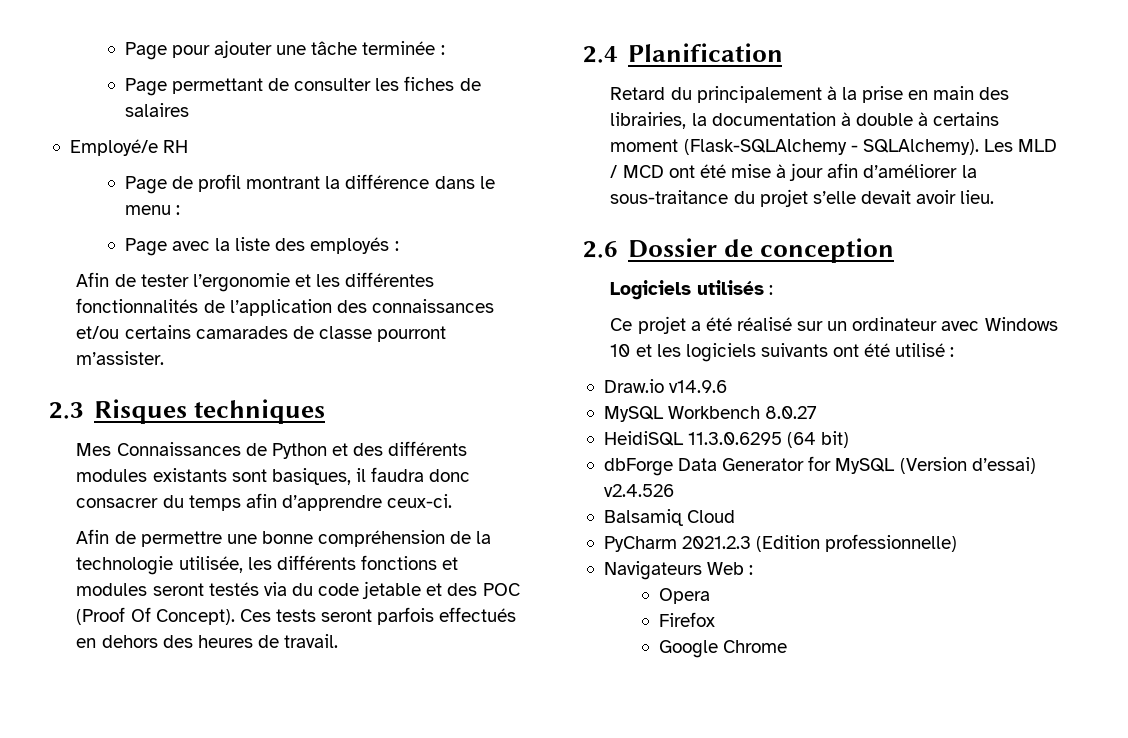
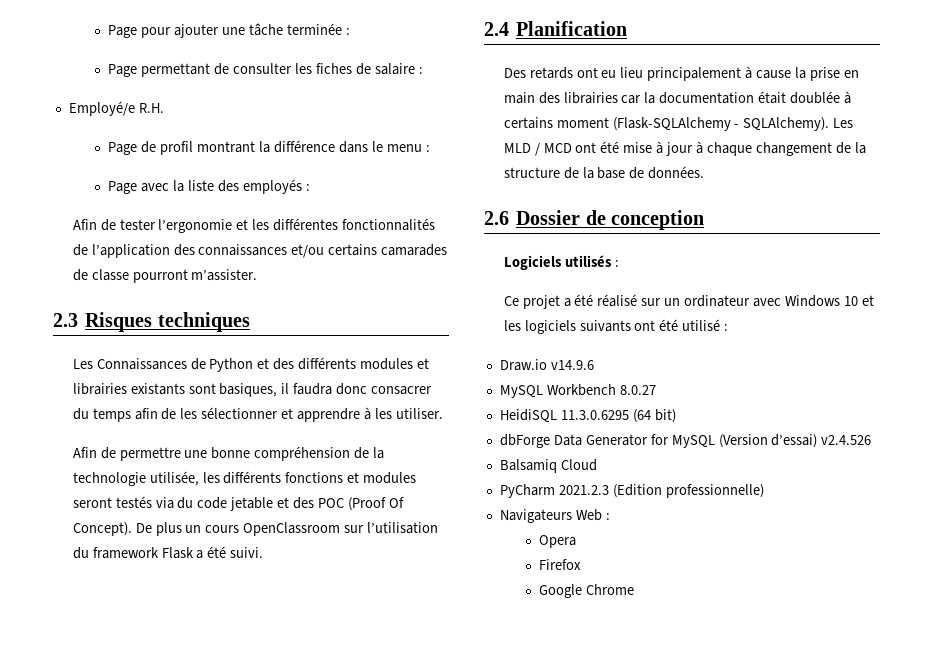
- Page permettant de consulter les fiches de salaires
+ Page permettant de consulter les fiches de salaire :
- Employé/e RH
+ Employé/e R.H.
- Mes Connaissances de Python et des différents modules existants sont basiques, il faudra donc consacrer du temps afin d’apprendre ceux-ci.
+ Les Connaissances de Python et des différents modules et librairies existants sont basiques, il faudra donc consacrer du temps afin de les sélectionner et apprendre à les utiliser.
- Ces tests seront parfois effectués en dehors des heures de travail.
+ De plus un cours OpenClassroom sur l’utilisation du framework Flask a été suivi.
  2.4 Planification
- Retard du principalement à la prise en main des librairies, la documentation à double à certains moment (Flask-SQLAlchemy - SQLAlchemy).
+ Des retards ont eu lieu principalement à cause la prise en main des librairies car la documentation était doublée à certains moment (Flask-SQLAlchemy - SQLAlchemy).
- Les MLD / MCD ont été mise à jour afin d’améliorer la sous-traitance du projet s’elle devait avoir lieu.
+ Les MLD / MCD ont été mise à jour à chaque changement de la structure de la base de données.

